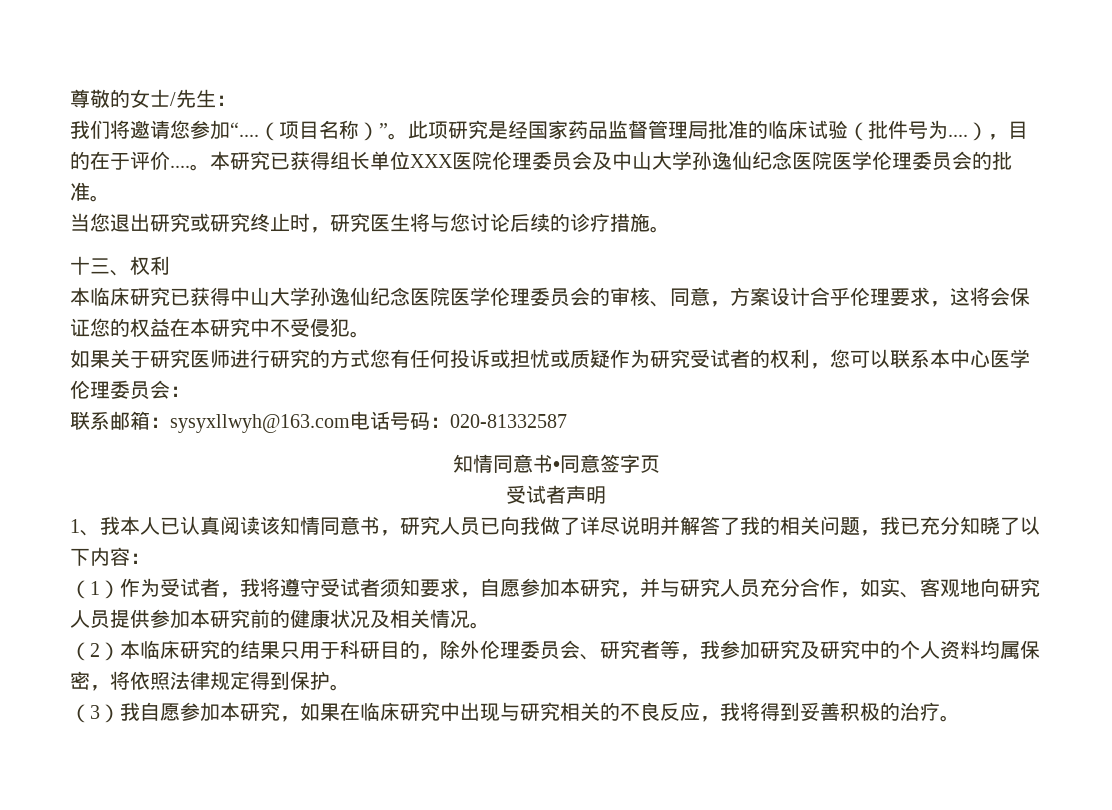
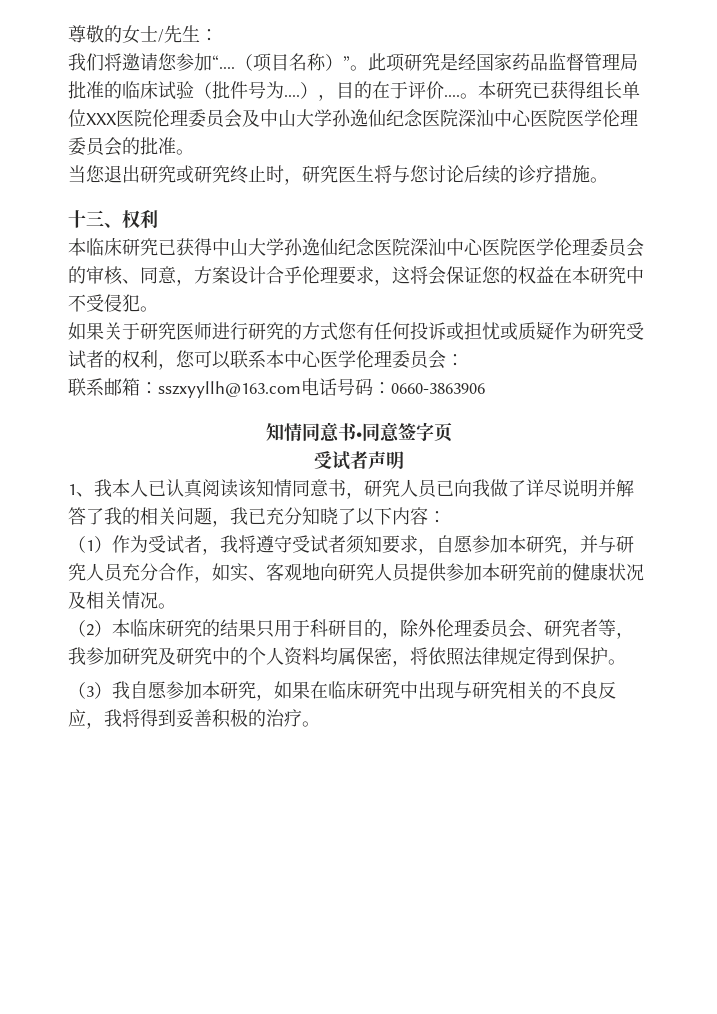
- 本研究已获得组长单位XXX医院伦理委员会及中山大学孙逸仙纪念医院医学伦理委员会的批准。
+ 本研究已获得组长单位XXX医院伦理委员会及中山大学孙逸仙纪念医院深汕中心医院医学伦理委员会的批准。
- 本临床研究已获得中山大学孙逸仙纪念医院医学伦理委员会的审核、同意，方案设计合乎伦理要求，这将会保证您的权益在本研究中不受侵犯。
+ 本临床研究已获得中山大学孙逸仙纪念医院深汕中心医院医学伦理委员会的审核、同意，方案设计合乎伦理要求，这将会保证您的权益在本研究中不受侵犯。
- 联系邮箱：sysyxllwyh@163.com电话号码：020-81332587
+ 联系邮箱：sszxyyllh@163.com电话号码：0660-3863906

